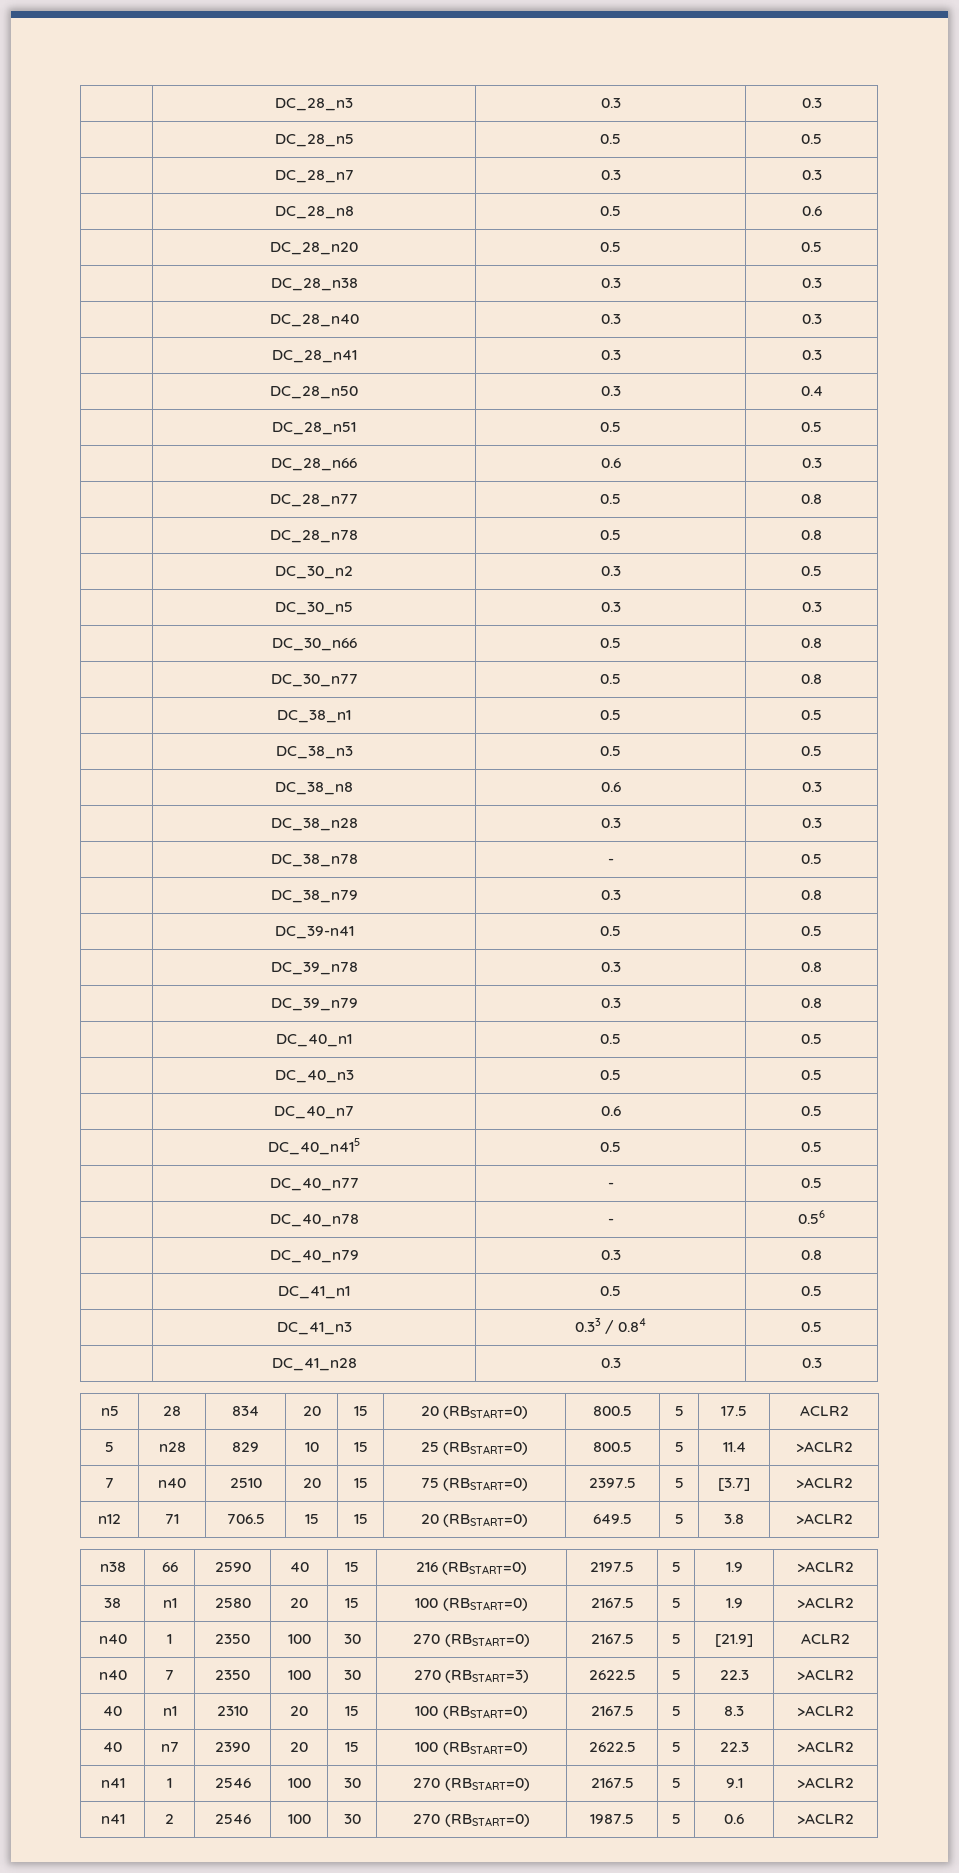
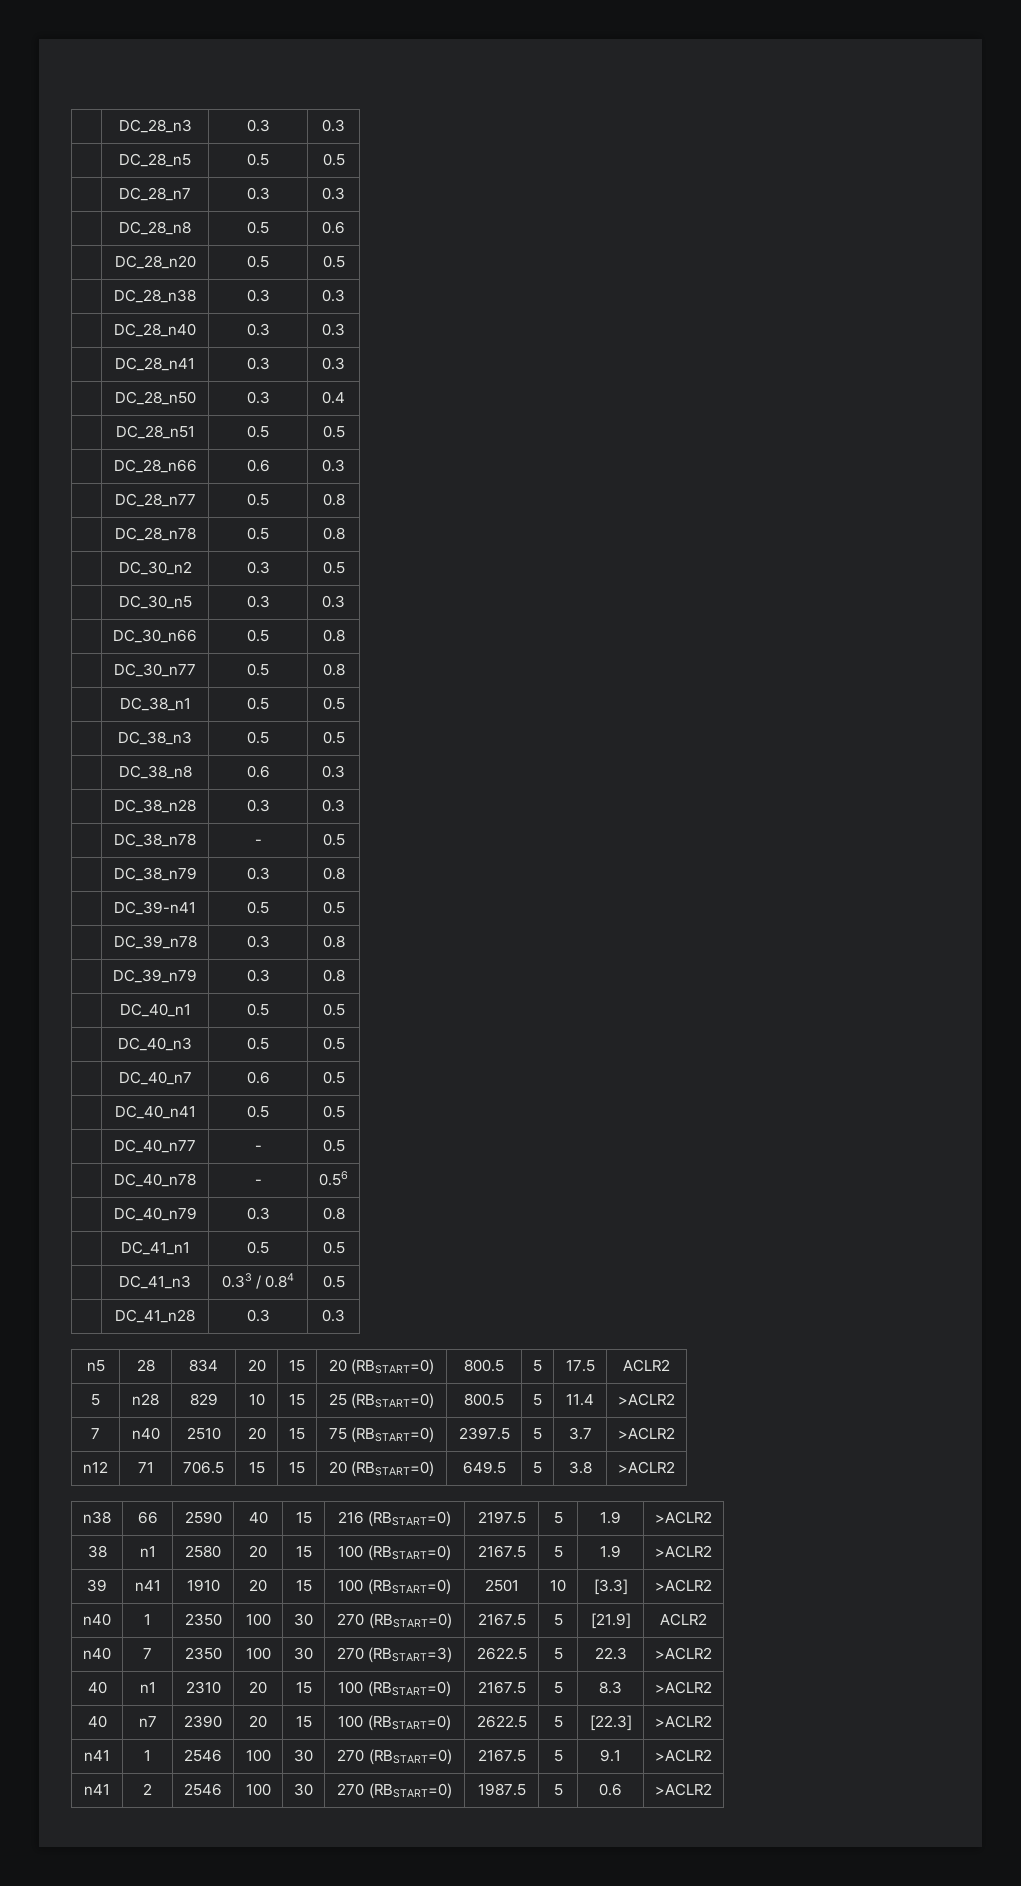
- | DC_40_n415 | 0.5 | 0.5
+ | DC_40_n41 | 0.5 | 0.5
- 7 | n40 | 2510 | 20 | 15 | 75 (RBSTART=0) | 2397.5 | 5 | [3.7] | >ACLR2
+ 7 | n40 | 2510 | 20 | 15 | 75 (RBSTART=0) | 2397.5 | 5 | 3.7 | >ACLR2
+ 39 | n41 | 1910 | 20 | 15 | 100 (RBSTART=0) | 2501 | 10 | [3.3] | >ACLR2
- 40 | n7 | 2390 | 20 | 15 | 100 (RBSTART=0) | 2622.5 | 5 | 22.3 | >ACLR2
+ 40 | n7 | 2390 | 20 | 15 | 100 (RBSTART=0) | 2622.5 | 5 | [22.3] | >ACLR2

